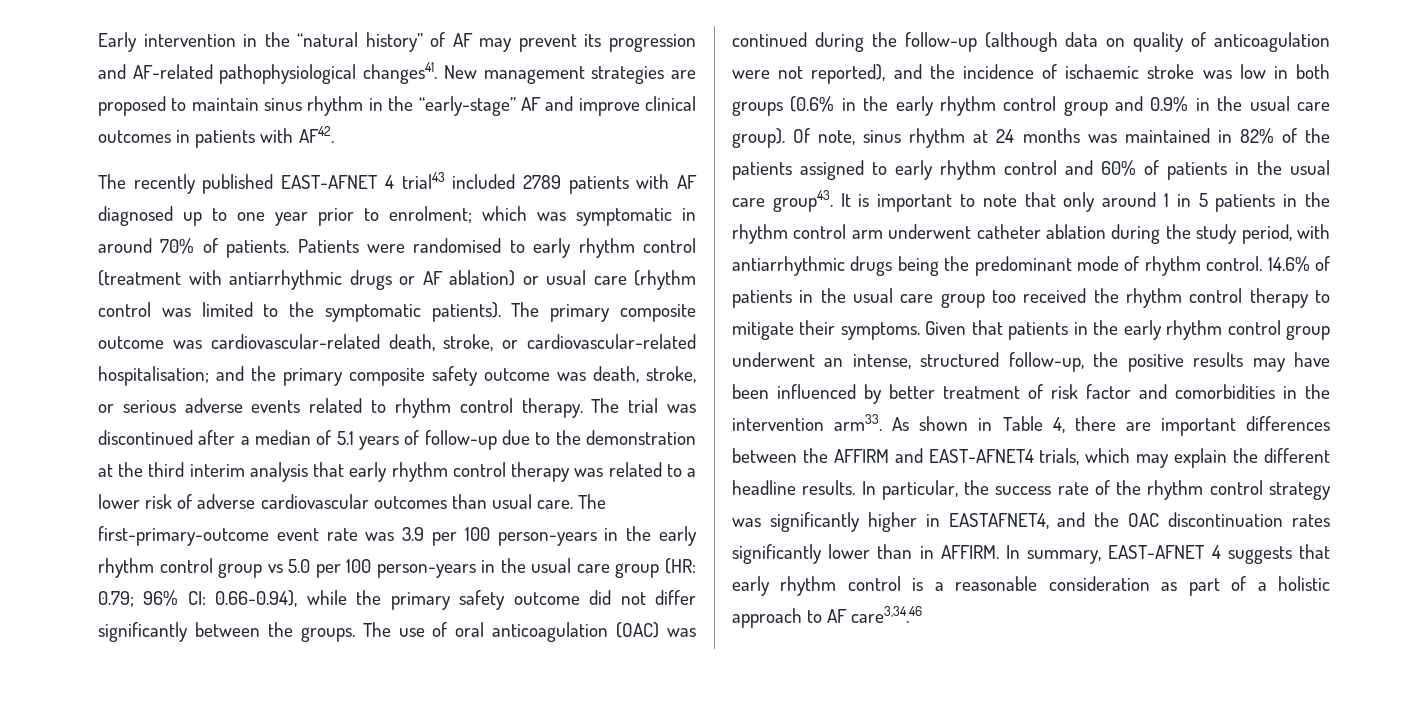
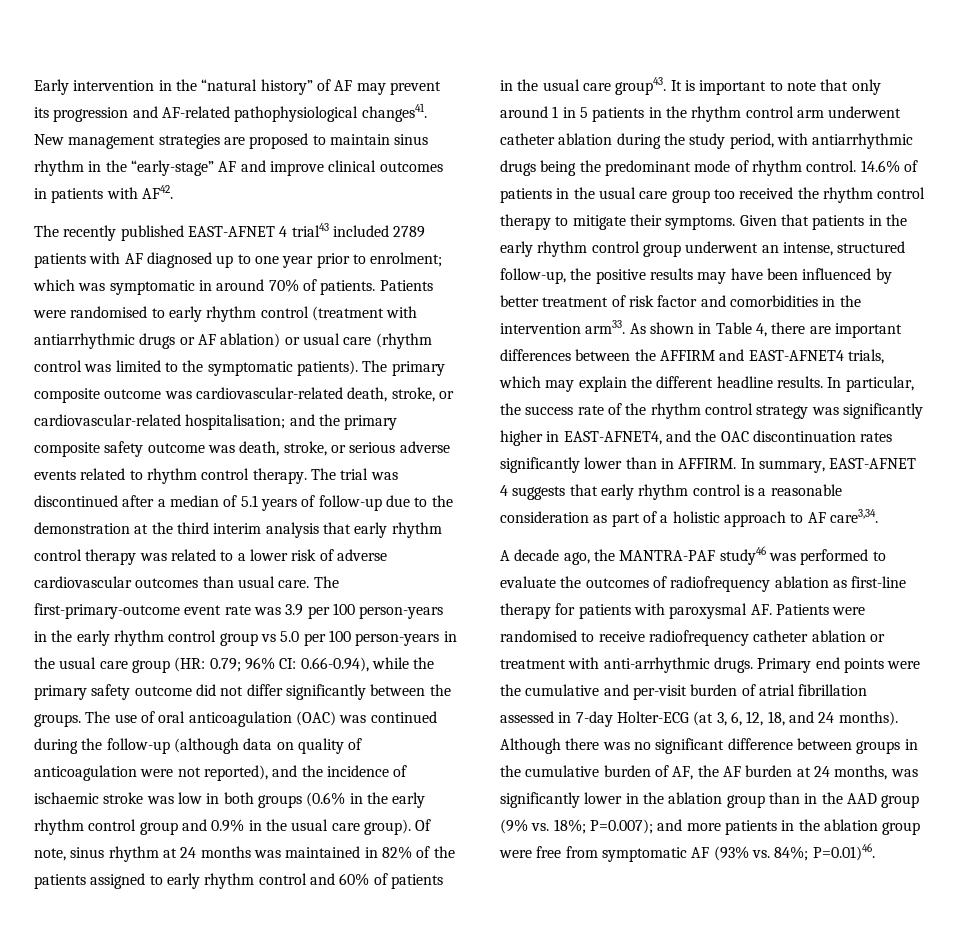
- In particular, the success rate of the rhythm control strategy was significantly higher in EASTAFNET4, and the OAC discontinuation rates significantly lower than in AFFIRM.
+ In particular, the success rate of the rhythm control strategy was significantly higher in EAST-AFNET4, and the OAC discontinuation rates significantly lower than in AFFIRM.
- In summary, EAST-AFNET 4 suggests that early rhythm control is a reasonable consideration as part of a holistic approach to AF care3,34.46
+ In summary, EAST-AFNET 4 suggests that early rhythm control is a reasonable consideration as part of a holistic approach to AF care3,34.
+ A decade ago, the MANTRA-PAF study46 was performed to evaluate the outcomes of radiofrequency ablation as first-line therapy for patients with paroxysmal AF. Patients were randomised to receive radiofrequency catheter ablation or treatment with anti-arrhythmic drugs. Primary end points were the cumulative and per-visit burden of atrial fibrillation assessed in 7-day Holter-ECG (at 3, 6, 12, 18, and 24 months). Although there was no significant difference between groups in the cumulative burden of AF, the AF burden at 24 months, was significantly lower in the ablation group than in the AAD group (9% vs. 18%; P=0.007); and more patients in the ablation group were free from symptomatic AF (93% vs. 84%; P=0.01)46.

